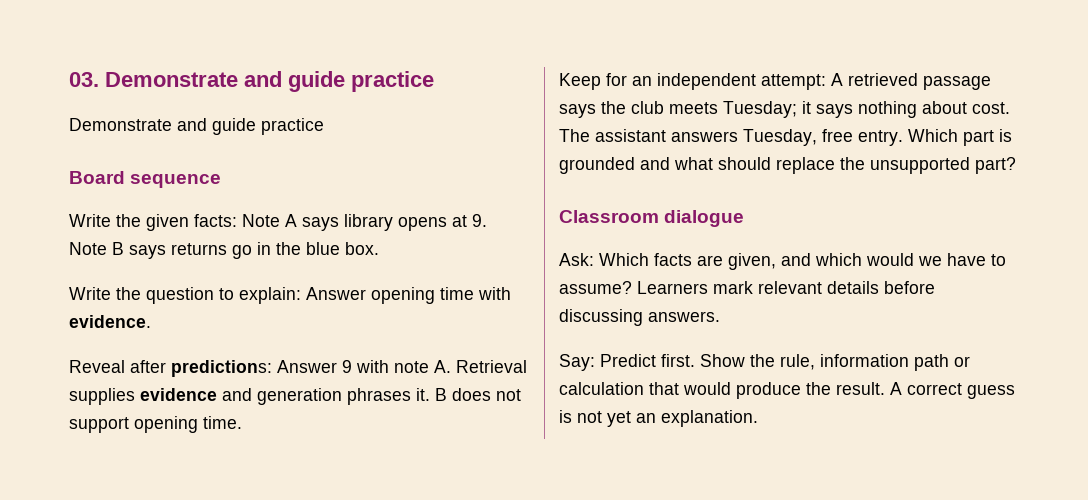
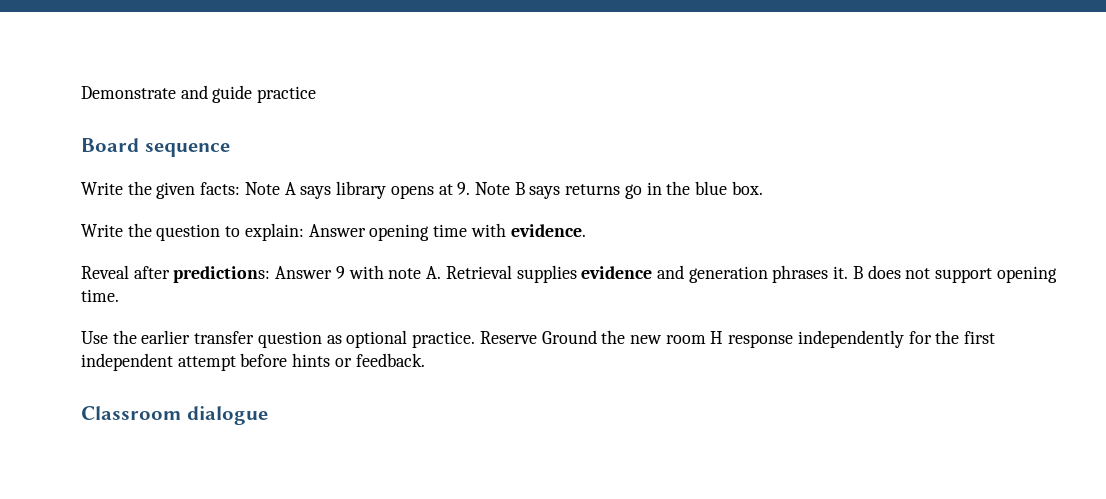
- 03. Demonstrate and guide practice
- Keep for an independent attempt: A retrieved passage says the club meets Tuesday; it says nothing about cost. The assistant answers Tuesday, free entry. Which part is grounded and what should replace the unsupported part?
+ Use the earlier transfer question as optional practice. Reserve Ground the new room H response independently for the first independent attempt before hints or feedback.
  Classroom dialogue
- Ask: Which facts are given, and which would we have to assume? Learners mark relevant details before discussing answers.
- Say: Predict first. Show the rule, information path or calculation that would produce the result. A correct guess is not yet an explanation.

